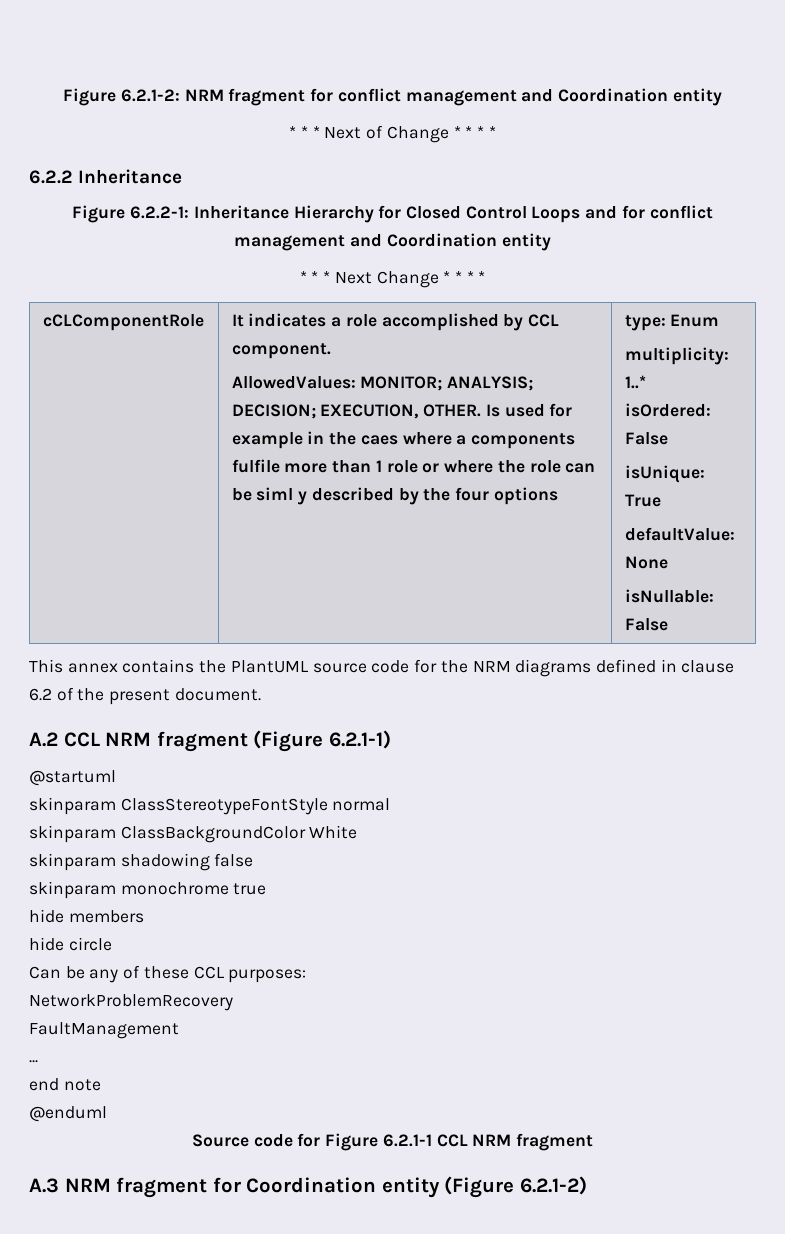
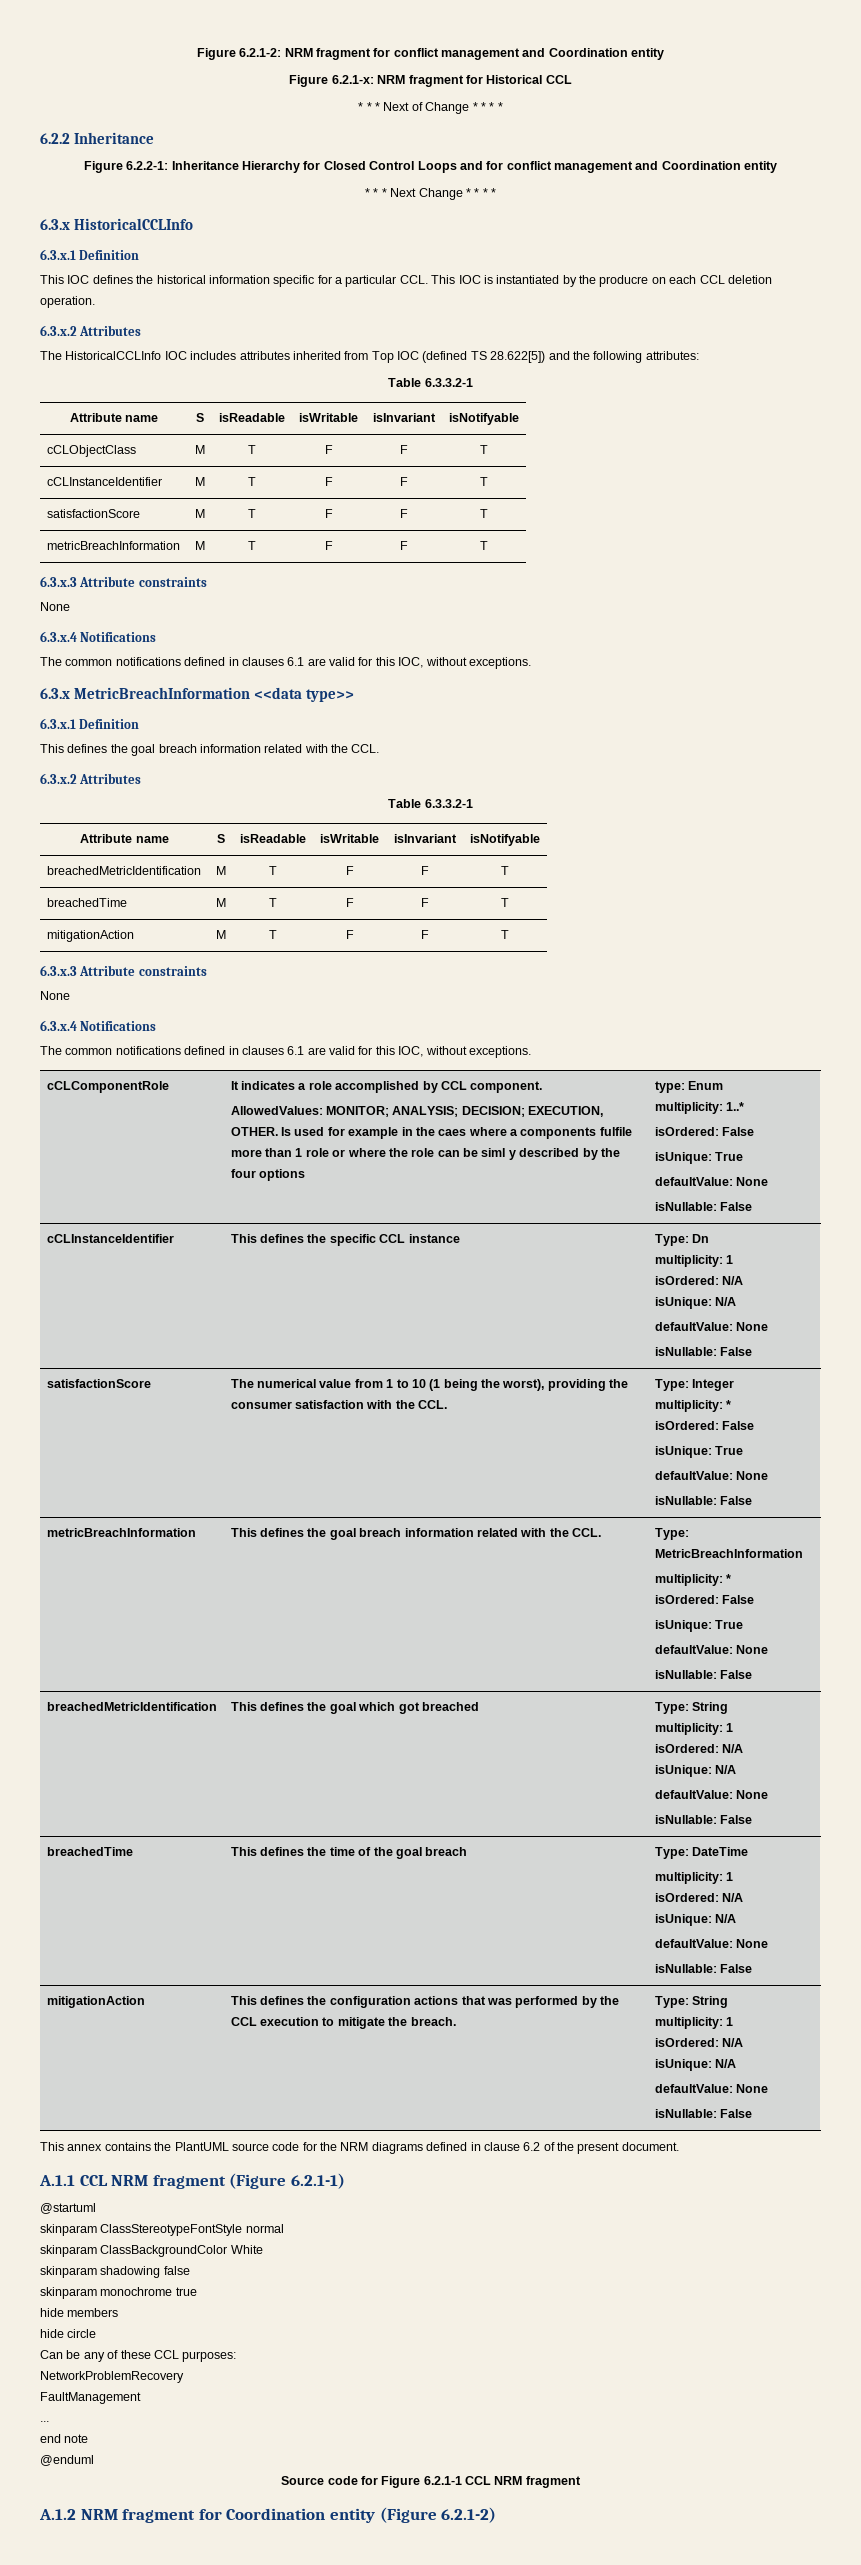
+ Figure 6.2.1-x: NRM fragment for Historical CCL
+ 6.3.x HistoricalCCLInfo
+ 6.3.x.1 Definition
+ This IOC defines the historical information specific for a particular CCL. This IOC is instantiated by the producre on each CCL deletion operation.
+ 6.3.x.2 Attributes
+ The HistoricalCCLInfo IOC includes attributes inherited from Top IOC (defined TS 28.622[5]) and the following attributes:
+ Table 6.3.3.2-1
+ Attribute name | S | isReadable | isWritable | isInvariant | isNotifyable
+ cCLObjectClass | M | T | F | F | T
+ cCLInstanceIdentifier | M | T | F | F | T
+ satisfactionScore | M | T | F | F | T
+ metricBreachInformation | M | T | F | F | T
+ 6.3.x.3 Attribute constraints
+ None
+ 6.3.x.4 Notifications
+ The common notifications defined in clauses 6.1 are valid for this IOC, without exceptions.
+ 6.3.x MetricBreachInformation <<data type>>
+ 6.3.x.1 Definition
+ This defines the goal breach information related with the CCL.
+ 6.3.x.2 Attributes
+ Table 6.3.3.2-1
+ Attribute name | S | isReadable | isWritable | isInvariant | isNotifyable
+ breachedMetricIdentification | M | T | F | F | T
+ breachedTime | M | T | F | F | T
+ mitigationAction | M | T | F | F | T
+ 6.3.x.3 Attribute constraints
+ None
+ 6.3.x.4 Notifications
+ The common notifications defined in clauses 6.1 are valid for this IOC, without exceptions.
+ cCLInstanceIdentifier | This defines the specific CCL instance | Type: Dn
+ multiplicity: 1
+ isOrdered: N/A
+ isUnique: N/A
+ defaultValue: None
+ isNullable: False
+ satisfactionScore | The numerical value from 1 to 10 (1 being the worst), providing the consumer satisfaction with the CCL. | Type: Integer
+ multiplicity: *
+ isOrdered: False
+ isUnique: True
+ defaultValue: None
+ isNullable: False
+ metricBreachInformation | This defines the goal breach information related with the CCL. | Type: MetricBreachInformation
+ multiplicity: *
+ isOrdered: False
+ isUnique: True
+ defaultValue: None
+ isNullable: False
+ breachedMetricIdentification | This defines the goal which got breached | Type: String
+ multiplicity: 1
+ isOrdered: N/A
+ isUnique: N/A
+ defaultValue: None
+ isNullable: False
+ breachedTime | This defines the time of the goal breach | Type: DateTime
+ multiplicity: 1
+ isOrdered: N/A
+ isUnique: N/A
+ defaultValue: None
+ isNullable: False
+ mitigationAction | This defines the configuration actions that was performed by the CCL execution to mitigate the breach. | Type: String
+ multiplicity: 1
+ isOrdered: N/A
+ isUnique: N/A
+ defaultValue: None
+ isNullable: False
- A.2 CCL NRM fragment (Figure 6.2.1-1)
+ A.1.1 CCL NRM fragment (Figure 6.2.1-1)
- A.3 NRM fragment for Coordination entity (Figure 6.2.1-2)
+ A.1.2 NRM fragment for Coordination entity (Figure 6.2.1-2)

